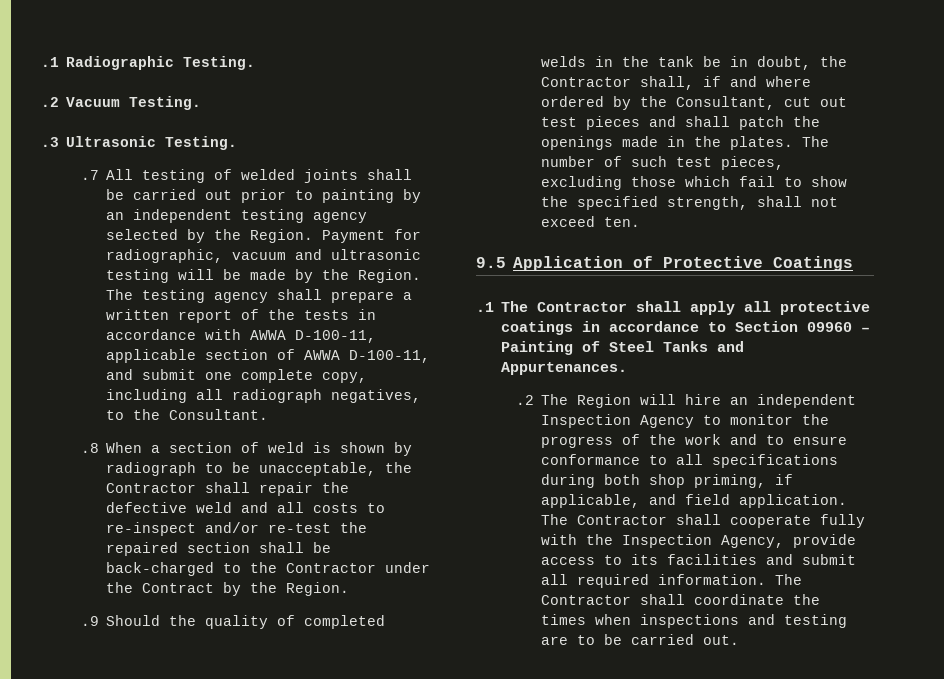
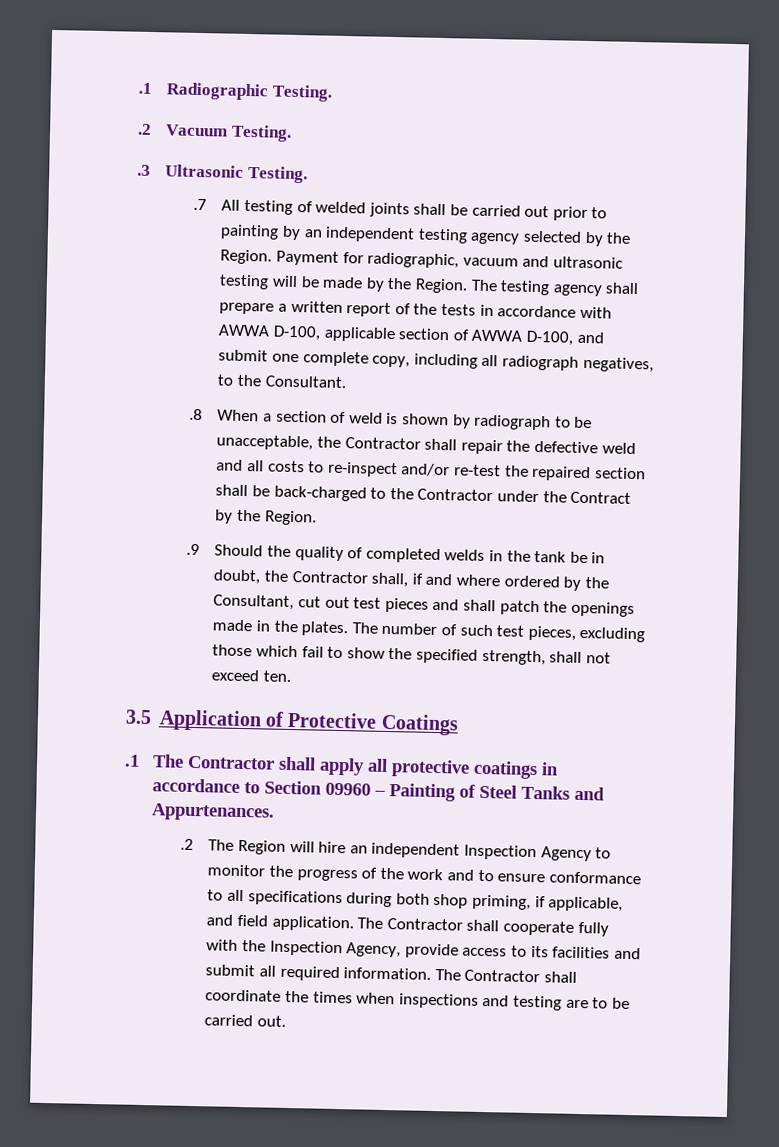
- The testing agency shall prepare a written report of the tests in accordance with AWWA D-100-11, applicable section of AWWA D-100-11, and submit one complete copy, including all radiograph negatives, to the Consultant.
+ The testing agency shall prepare a written report of the tests in accordance with AWWA D-100, applicable section of AWWA D-100, and submit one complete copy, including all radiograph negatives, to the Consultant.
- 9.5 Application of Protective Coatings
+ 3.5 Application of Protective Coatings

